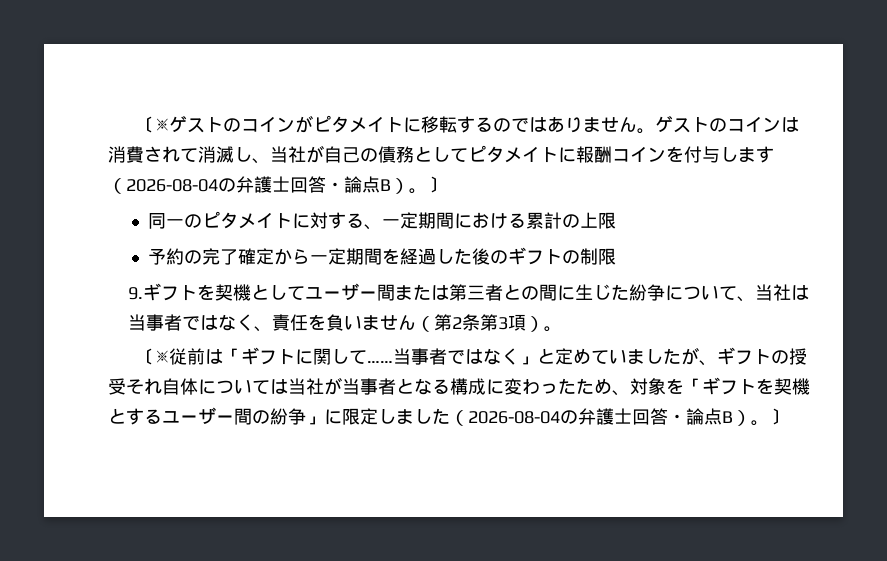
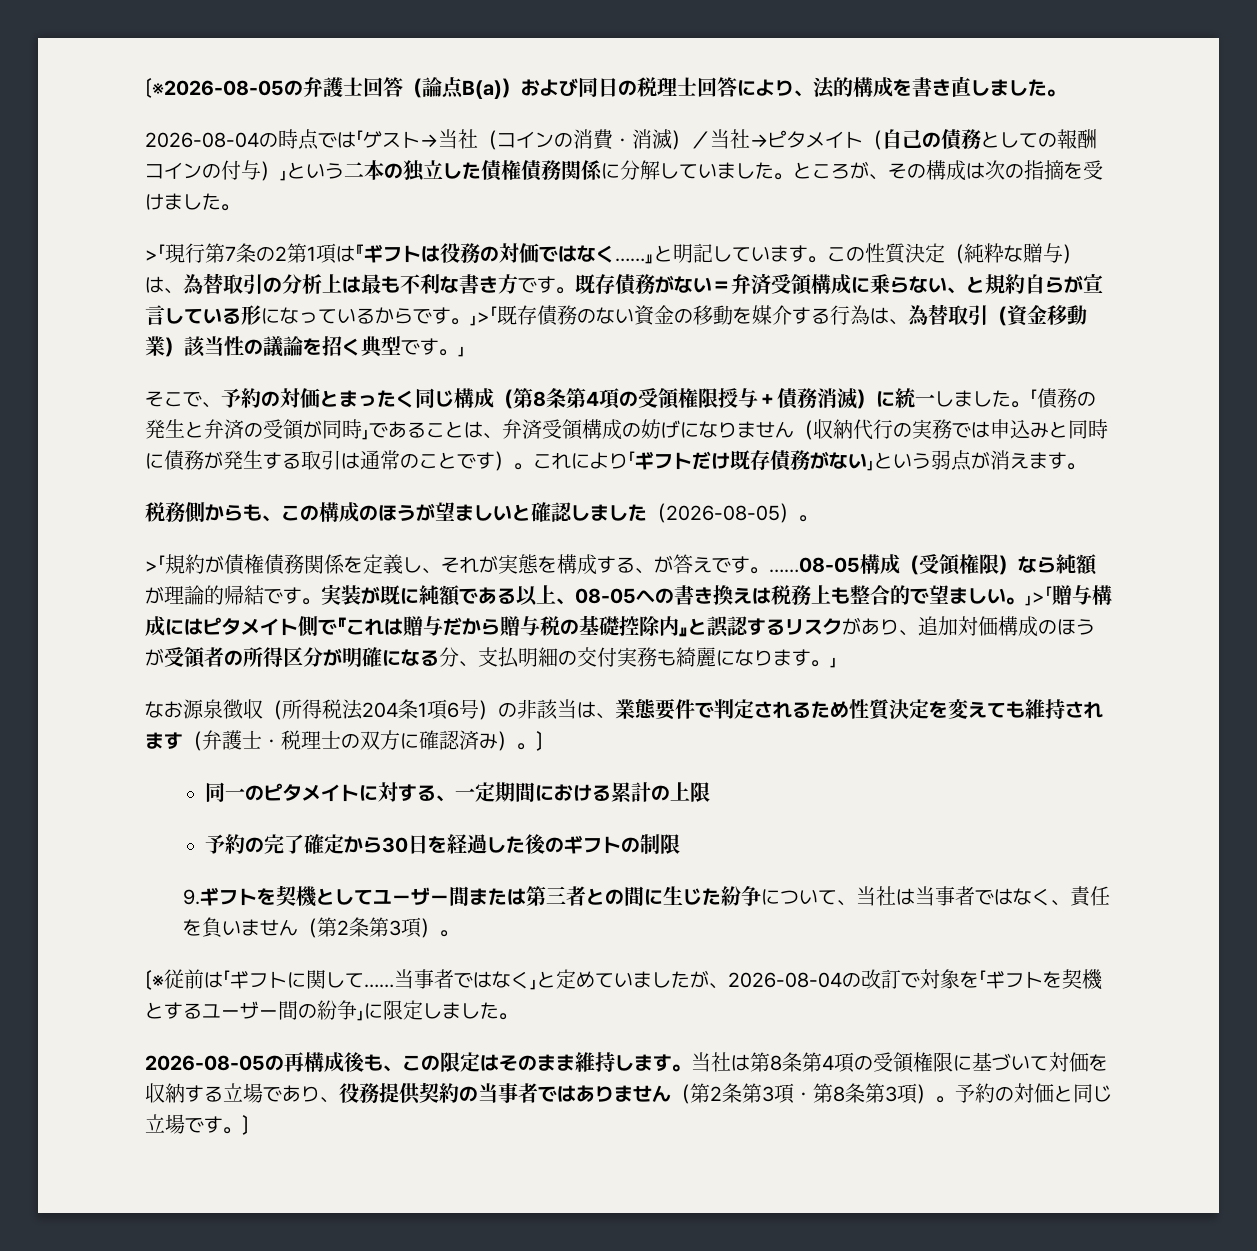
- 〔※ゲストのコインがピタメイトに移転するのではありません。ゲストのコインは消費されて消滅し、当社が自己の債務としてピタメイトに報酬コインを付与します（2026-08-04の弁護士回答・論点B）。
+ 〔※2026-08-05の弁護士回答（論点B(a)）および同日の税理士回答により、法的構成を書き直しました。
+ 2026-08-04の時点では「ゲスト→当社（コインの消費・消滅）／当社→ピタメイト（自己の債務としての報酬コインの付与）」という二本の独立した債権債務関係に分解していました。ところが、その構成は次の指摘を受けました。
+ >「現行第7条の2第1項は『ギフトは役務の対価ではなく……』と明記しています。この性質決定（純粋な贈与）は、為替取引の分析上は最も不利な書き方です。既存債務がない＝弁済受領構成に乗らない、と規約自らが宣言している形になっているからです。」>「既存債務のない資金の移動を媒介する行為は、為替取引（資金移動業）該当性の議論を招く典型です。」
+ そこで、予約の対価とまったく同じ構成（第8条第4項の受領権限授与＋債務消滅）に統一しました。「債務の発生と弁済の受領が同時」であることは、弁済受領構成の妨げになりません（収納代行の実務では申込みと同時に債務が発生する取引は通常のことです）。これにより「ギフトだけ既存債務がない」という弱点が消えます。
+ 税務側からも、この構成のほうが望ましいと確認しました（2026-08-05）。
+ >「規約が債権債務関係を定義し、それが実態を構成する、が答えです。……08-05構成（受領権限）なら純額が理論的帰結です。実装が既に純額である以上、08-05への書き換えは税務上も整合的で望ましい。」>「贈与構成にはピタメイト側で『これは贈与だから贈与税の基礎控除内』と誤認するリスクがあり、追加対価構成のほうが受領者の所得区分が明確になる分、支払明細の交付実務も綺麗になります。」
+ なお源泉徴収（所得税法204条1項6号）の非該当は、業態要件で判定されるため性質決定を変えても維持されます（弁護士・税理士の双方に確認済み）。
- 予約の完了確定から一定期間を経過した後のギフトの制限
+ 予約の完了確定から30日を経過した後のギフトの制限
- 当事者ではなく」と定めていましたが、ギフトの授受それ自体については当社が当事者となる構成に変わったため、対象を「ギフトを契機とするユーザー間の紛争」に限定しました（2026-08-04の弁護士回答・論点B）。
+ 当事者ではなく」と定めていましたが、2026-08-04の改訂で対象を「ギフトを契機とするユーザー間の紛争」に限定しました。
+ 2026-08-05の再構成後も、この限定はそのまま維持します。当社は第8条第4項の受領権限に基づいて対価を収納する立場であり、役務提供契約の当事者ではありません（第2条第3項・第8条第3項）。予約の対価と同じ立場です。

